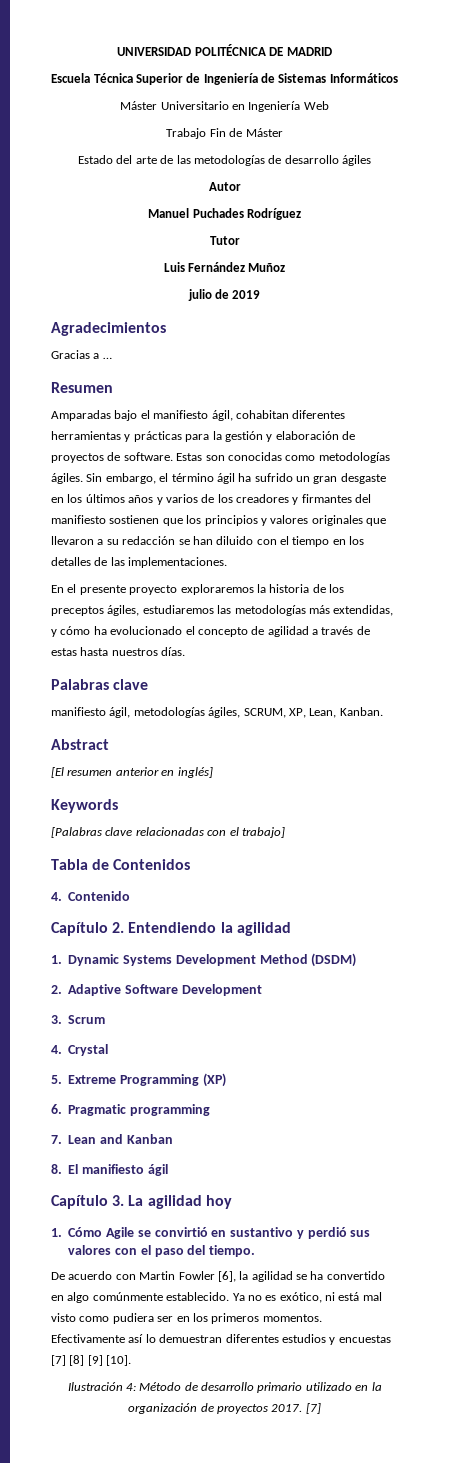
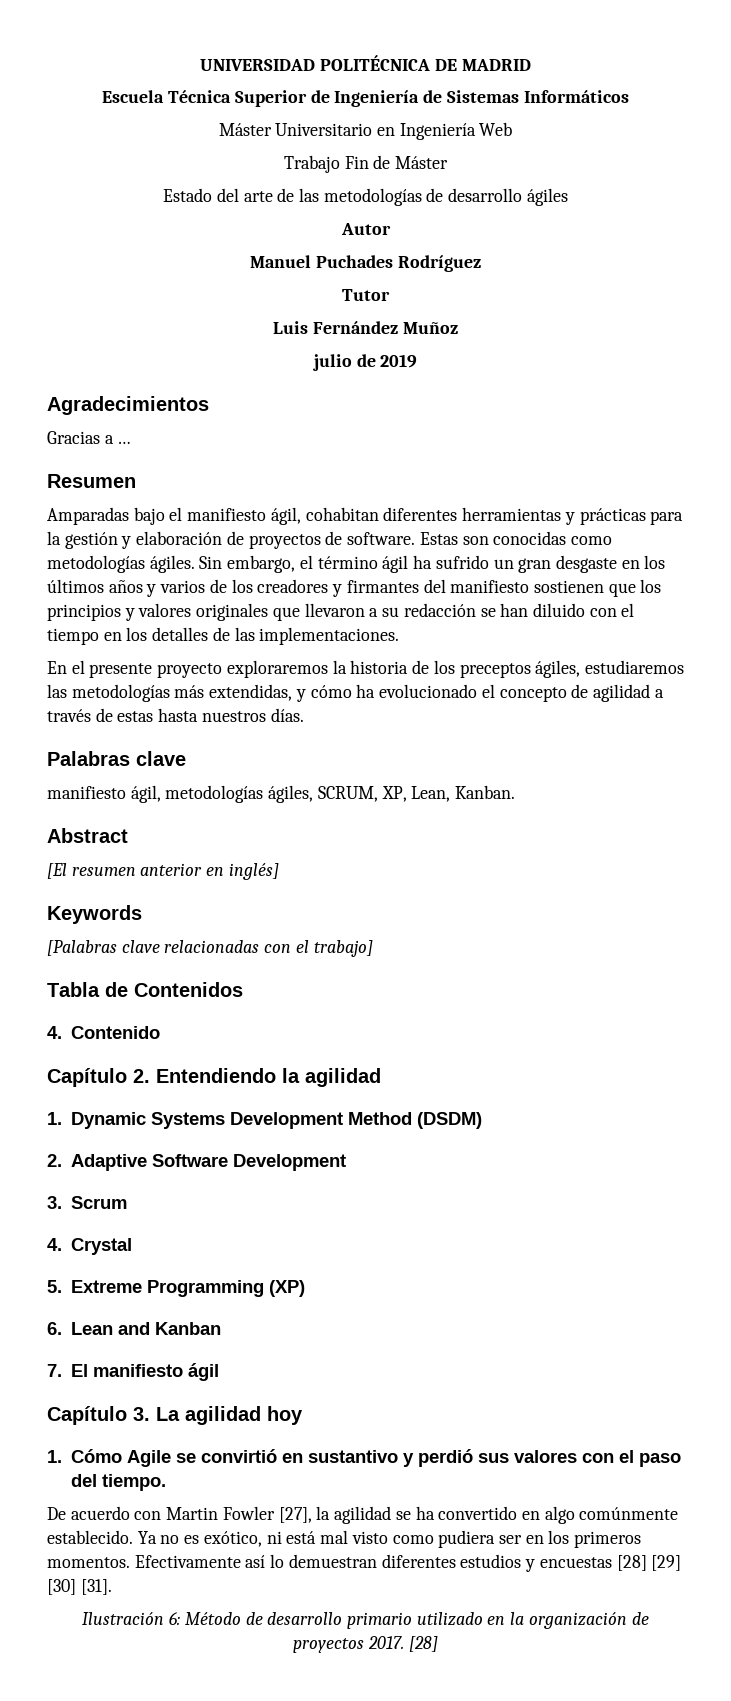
- 6. Pragmatic programming
- 7. Lean and Kanban
+ 6. Lean and Kanban
- 8. El manifiesto ágil
+ 7. El manifiesto ágil
- De acuerdo con Martin Fowler [6], la agilidad se ha convertido en algo comúnmente establecido.
+ De acuerdo con Martin Fowler [27], la agilidad se ha convertido en algo comúnmente establecido.
- Efectivamente así lo demuestran diferentes estudios y encuestas [7] [8] [9] [10].
+ Efectivamente así lo demuestran diferentes estudios y encuestas [28] [29] [30] [31].
- Ilustración 4: Método de desarrollo primario utilizado en la organización de proyectos 2017. [7]
+ Ilustración 6: Método de desarrollo primario utilizado en la organización de proyectos 2017. [28]

